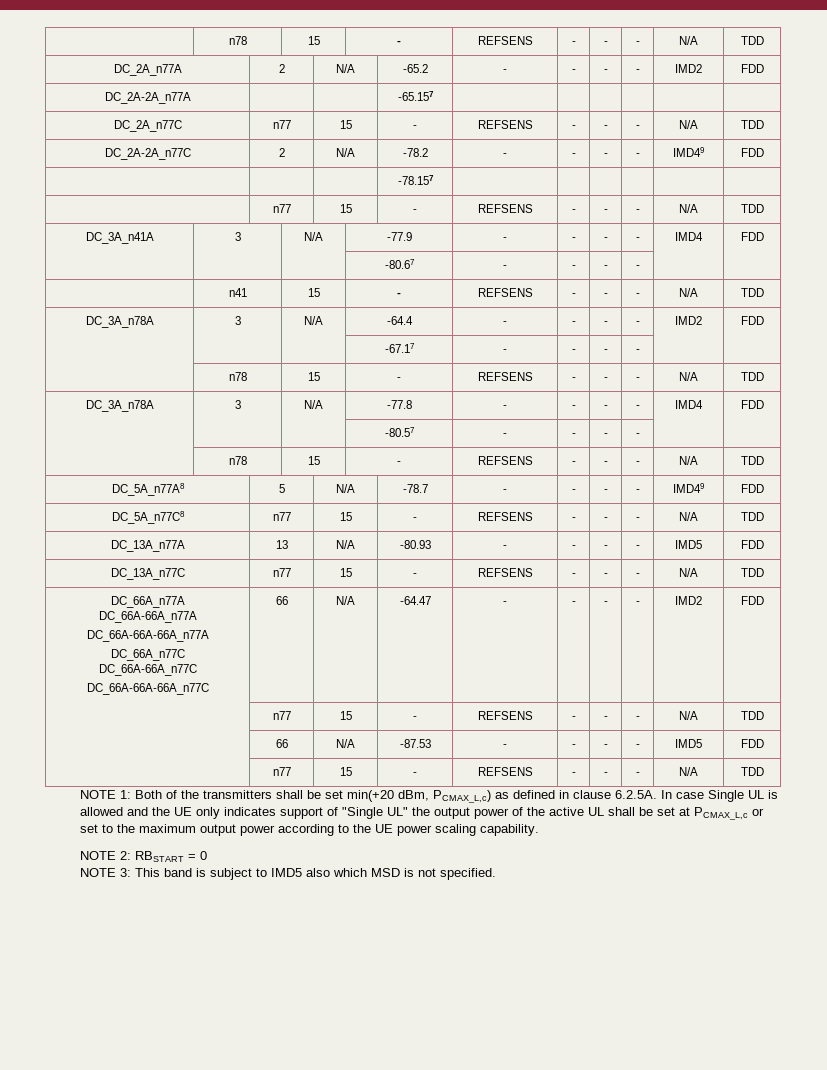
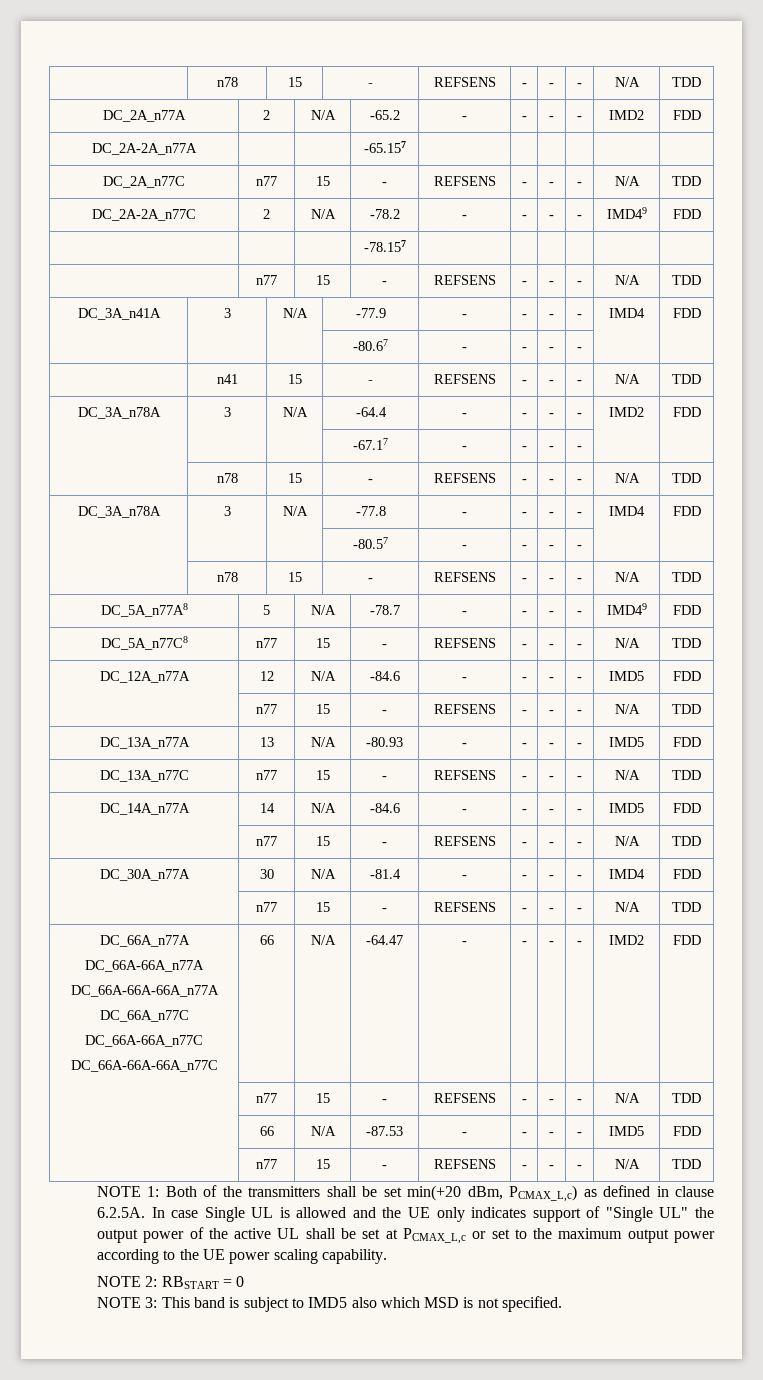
+ DC_12A_n77A | 12 | N/A | -84.6 | - | - | - | - | IMD5 | FDD
+ | n77 | 15 | - | REFSENS | - | - | - | N/A | TDD
+ DC_14A_n77A | 14 | N/A | -84.6 | - | - | - | - | IMD5 | FDD
+ | n77 | 15 | - | REFSENS | - | - | - | N/A | TDD
+ DC_30A_n77A | 30 | N/A | -81.4 | - | - | - | - | IMD4 | FDD
+ | n77 | 15 | - | REFSENS | - | - | - | N/A | TDD

